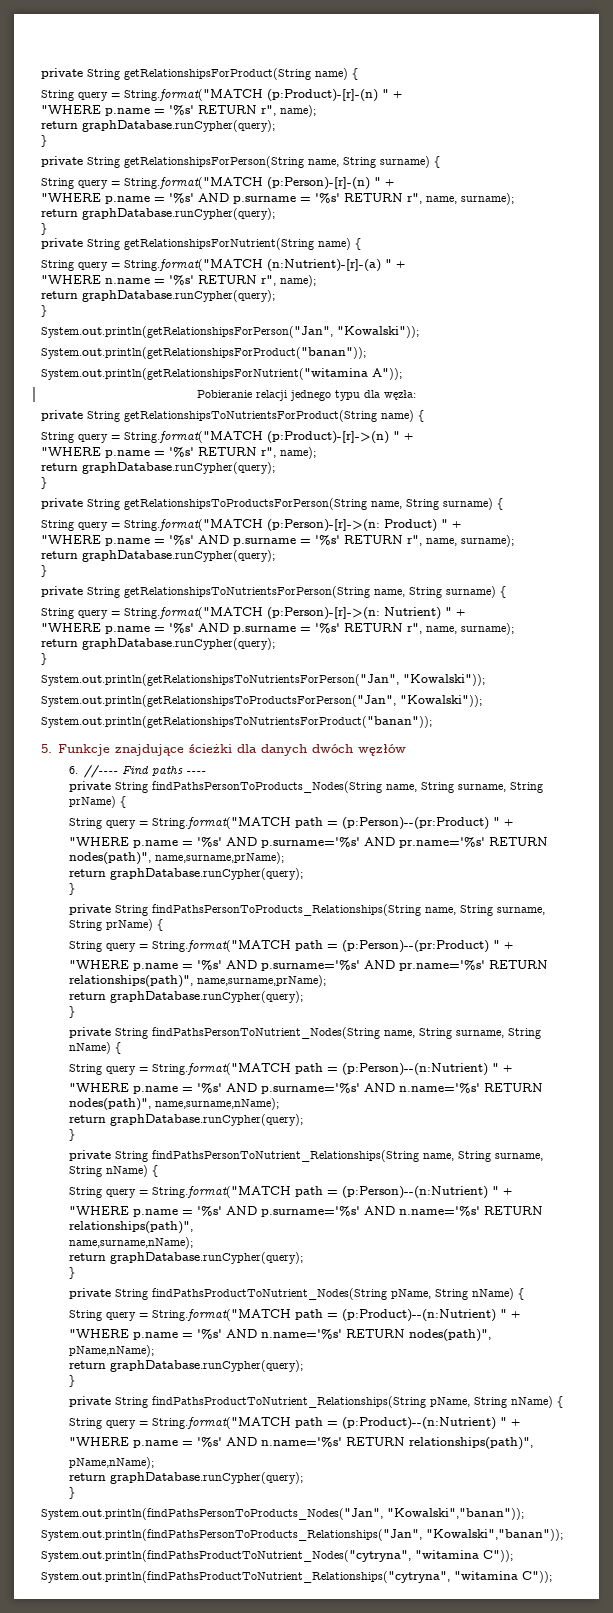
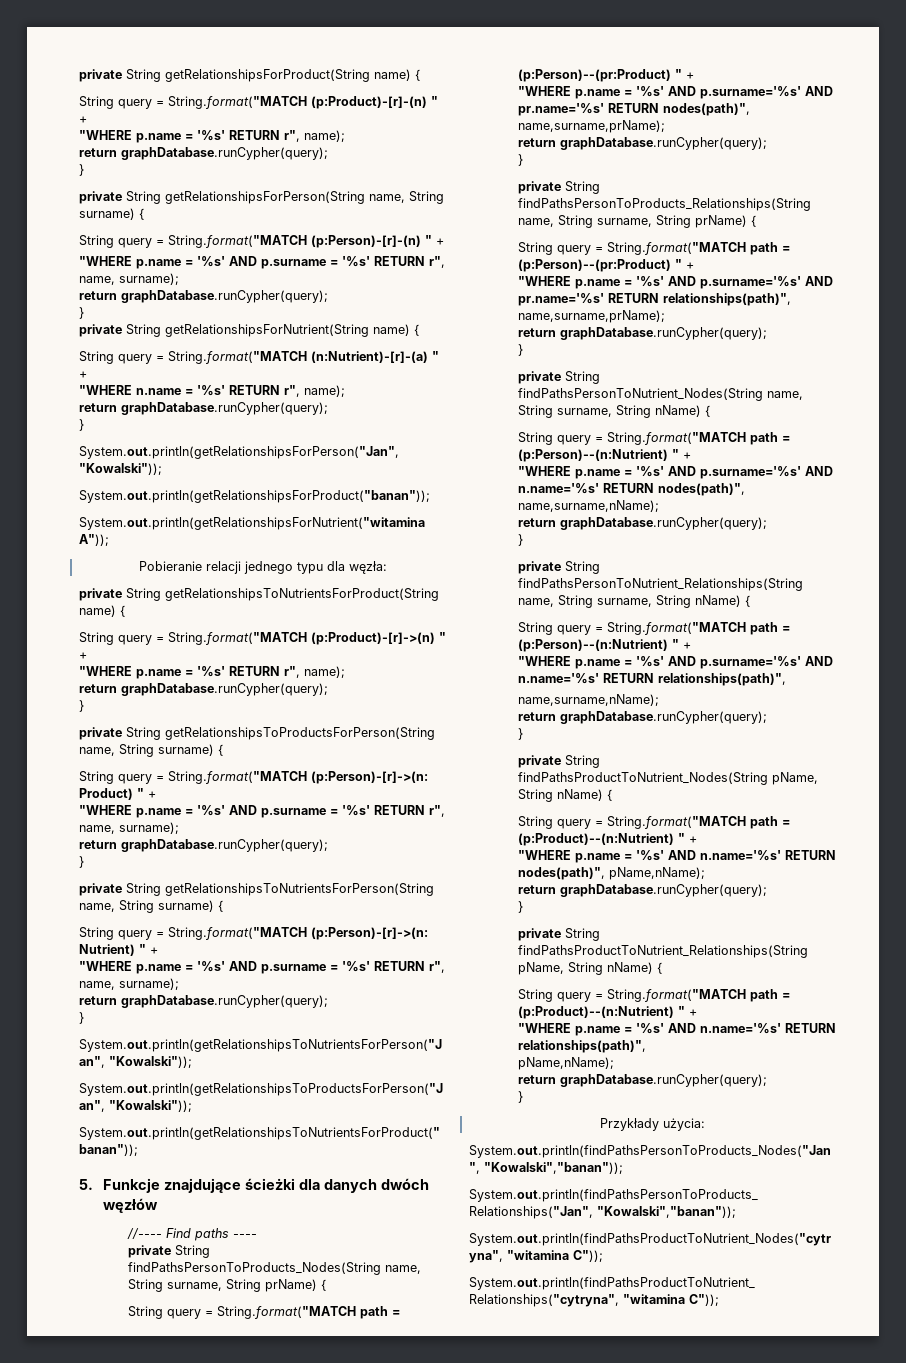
- 6. //---- Find paths ----
+ //---- Find paths ----
+ Przykłady użycia:

